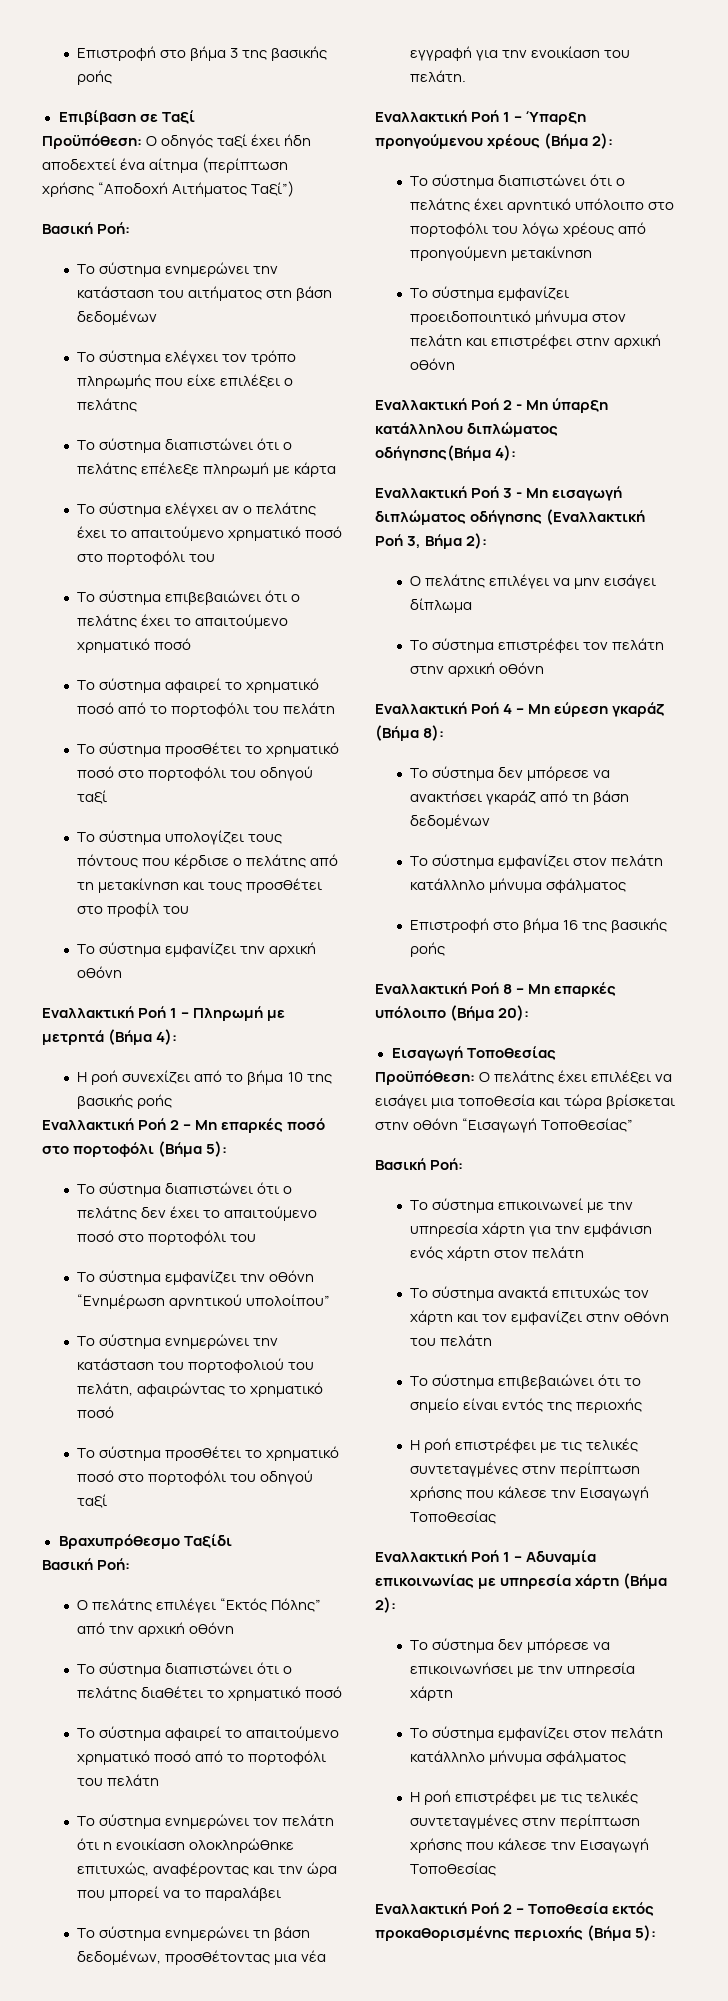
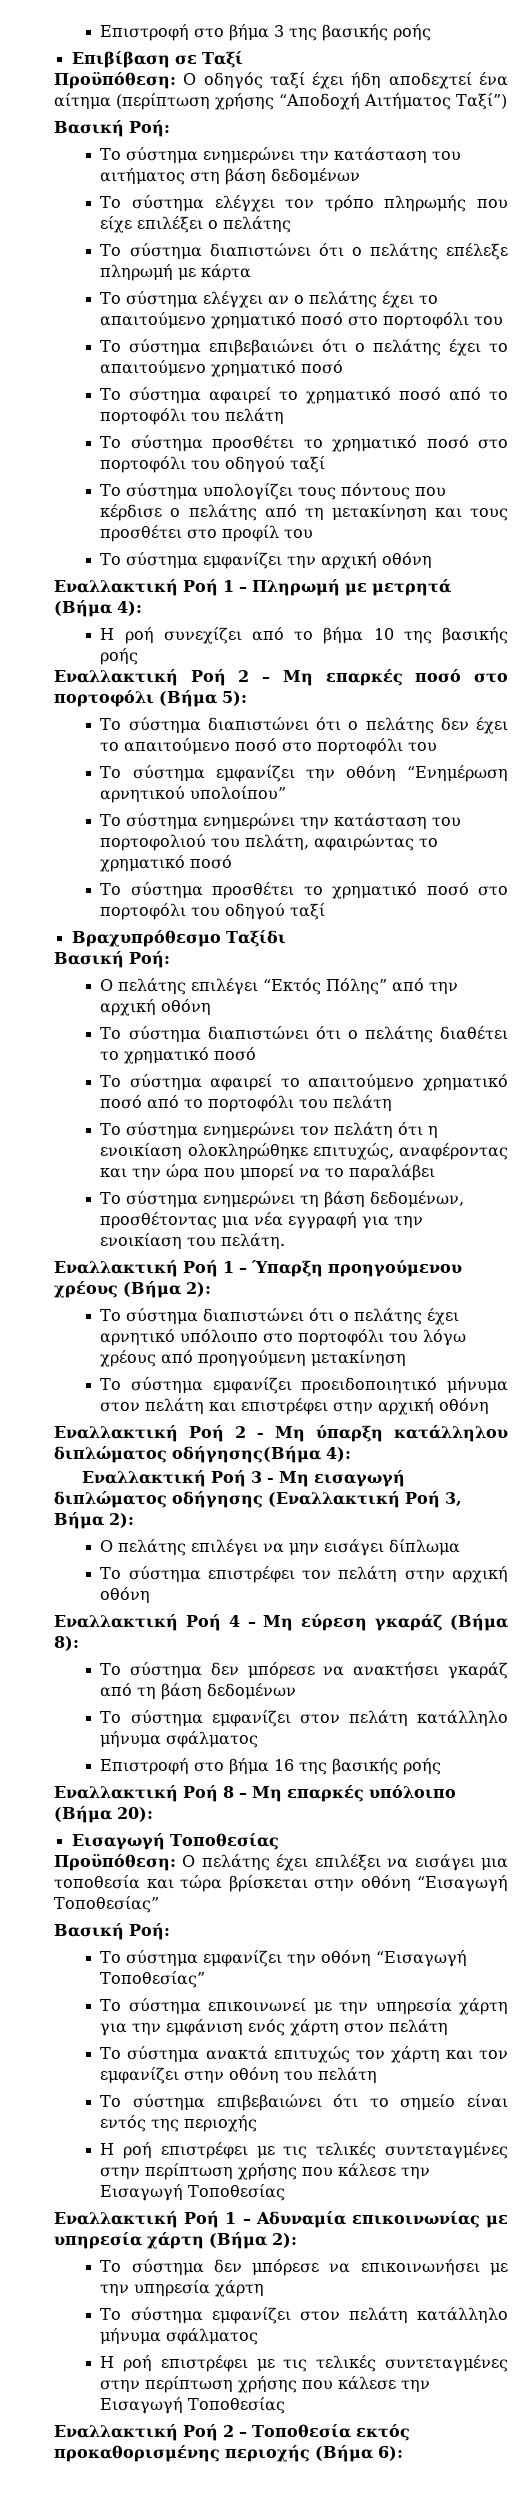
+ Το σύστημα εμφανίζει την οθόνη “Εισαγωγή Τοποθεσίας”
- Εναλλακτική Ροή 2 – Τοποθεσία εκτός προκαθορισμένης περιοχής (Βήμα 5):
+ Εναλλακτική Ροή 2 – Τοποθεσία εκτός προκαθορισμένης περιοχής (Βήμα 6):

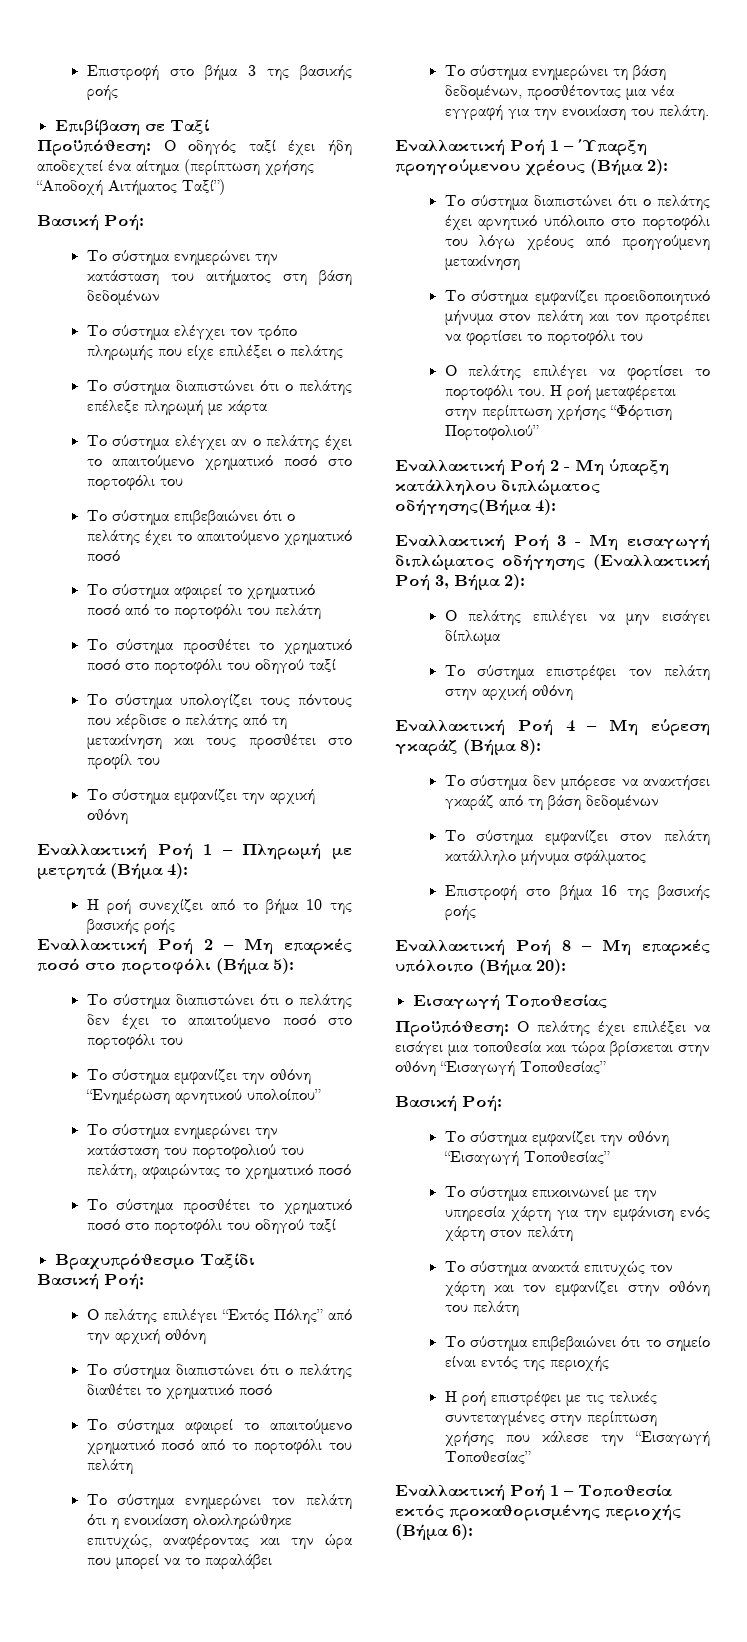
- Το σύστημα εμφανίζει προειδοποιητικό μήνυμα στον πελάτη και επιστρέφει στην αρχική οθόνη
+ Το σύστημα εμφανίζει προειδοποιητικό μήνυμα στον πελάτη και τον προτρέπει να φορτίσει το πορτοφόλι του
+ Ο πελάτης επιλέγει να φορτίσει το πορτοφόλι του. Η ροή μεταφέρεται στην περίπτωση χρήσης “Φόρτιση Πορτοφολιού”
  Το σύστημα επιβεβαιώνει ότι το σημείο είναι εντός της περιοχής
- Η ροή επιστρέφει με τις τελικές συντεταγμένες στην περίπτωση χρήσης που κάλεσε την Εισαγωγή Τοποθεσίας
- Εναλλακτική Ροή 1 – Αδυναμία επικοινωνίας με υπηρεσία χάρτη (Βήμα 2):
- Το σύστημα δεν μπόρεσε να επικοινωνήσει με την υπηρεσία χάρτη
- Το σύστημα εμφανίζει στον πελάτη κατάλληλο μήνυμα σφάλματος
- Η ροή επιστρέφει με τις τελικές συντεταγμένες στην περίπτωση χρήσης που κάλεσε την Εισαγωγή Τοποθεσίας
- Εναλλακτική Ροή 2 – Τοποθεσία εκτός προκαθορισμένης περιοχής (Βήμα 6):
+ Η ροή επιστρέφει με τις τελικές συντεταγμένες στην περίπτωση χρήσης που κάλεσε την “Εισαγωγή Τοποθεσίας”
+ Εναλλακτική Ροή 1 – Τοποθεσία εκτός προκαθορισμένης περιοχής (Βήμα 6):

